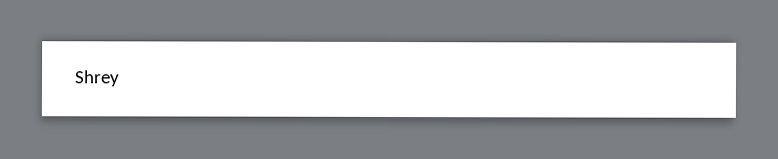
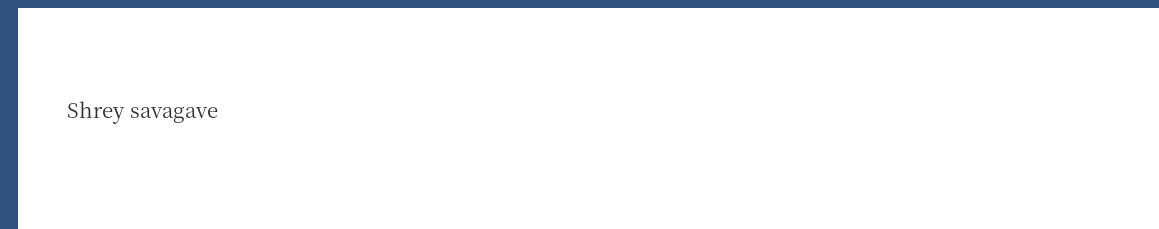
- Shrey
+ Shrey savagave

